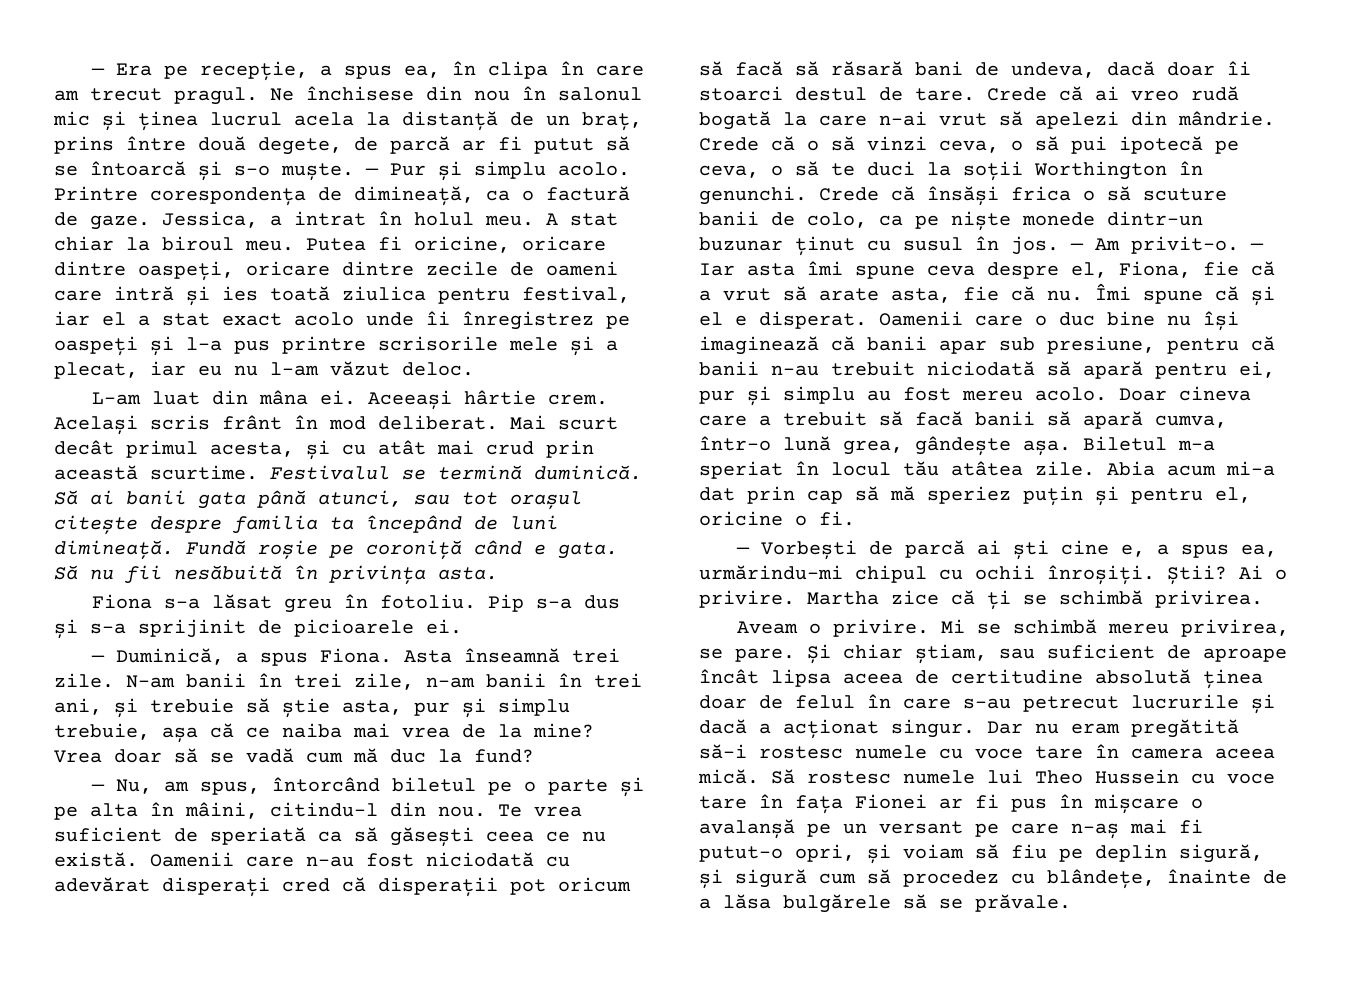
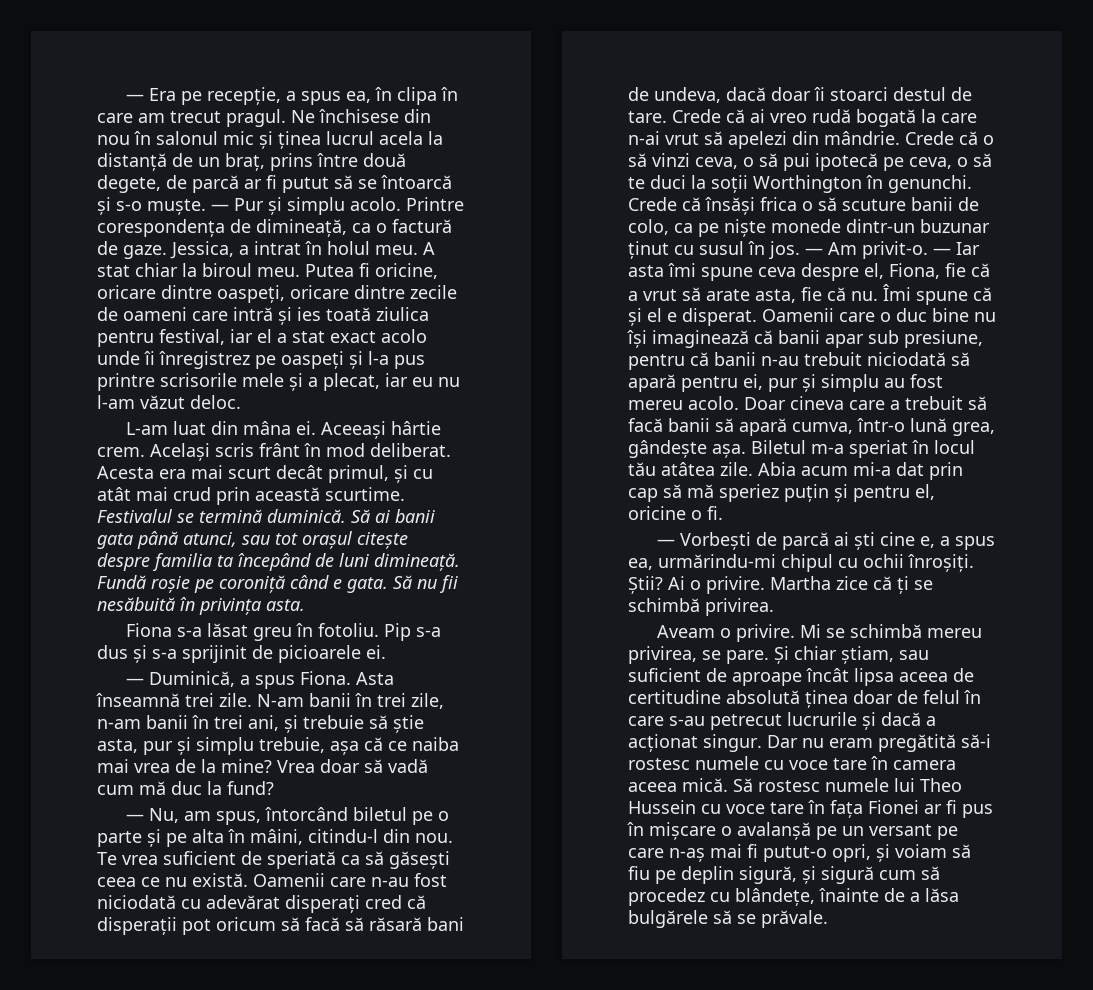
- Mai scurt decât primul acesta, și cu atât mai crud prin această scurtime.
+ Acesta era mai scurt decât primul, și cu atât mai crud prin această scurtime.
- Vrea doar să se vadă cum mă duc la fund?
+ Vrea doar să vadă cum mă duc la fund?

